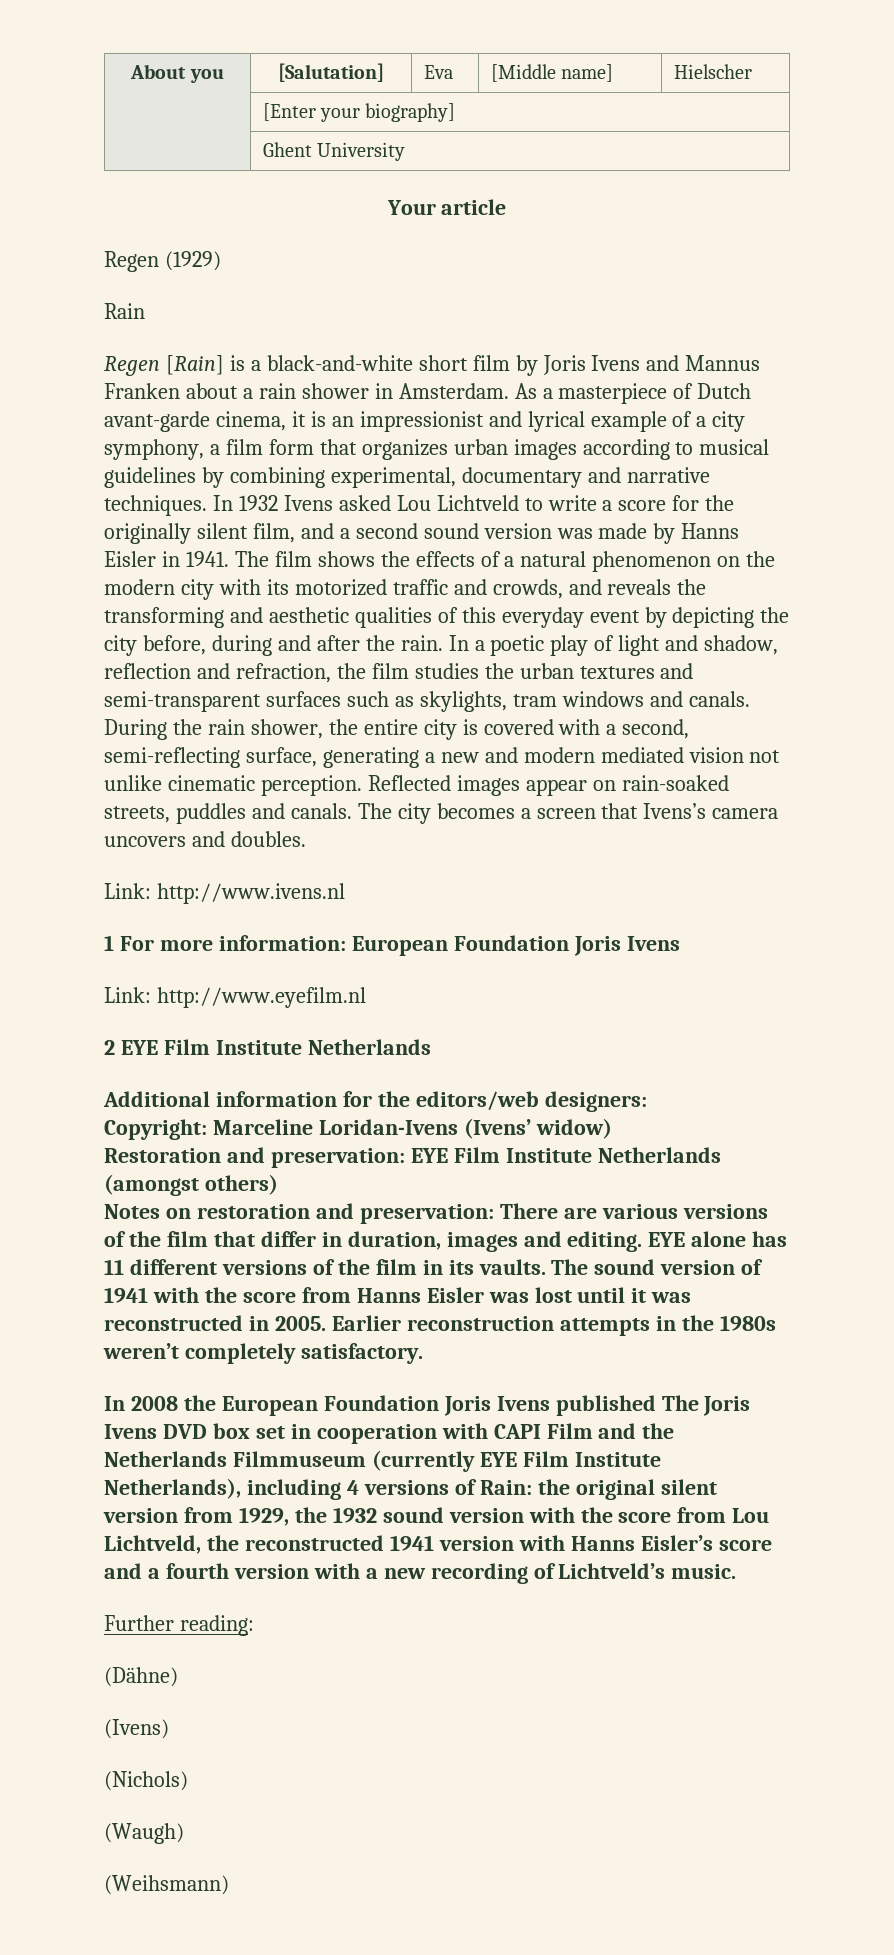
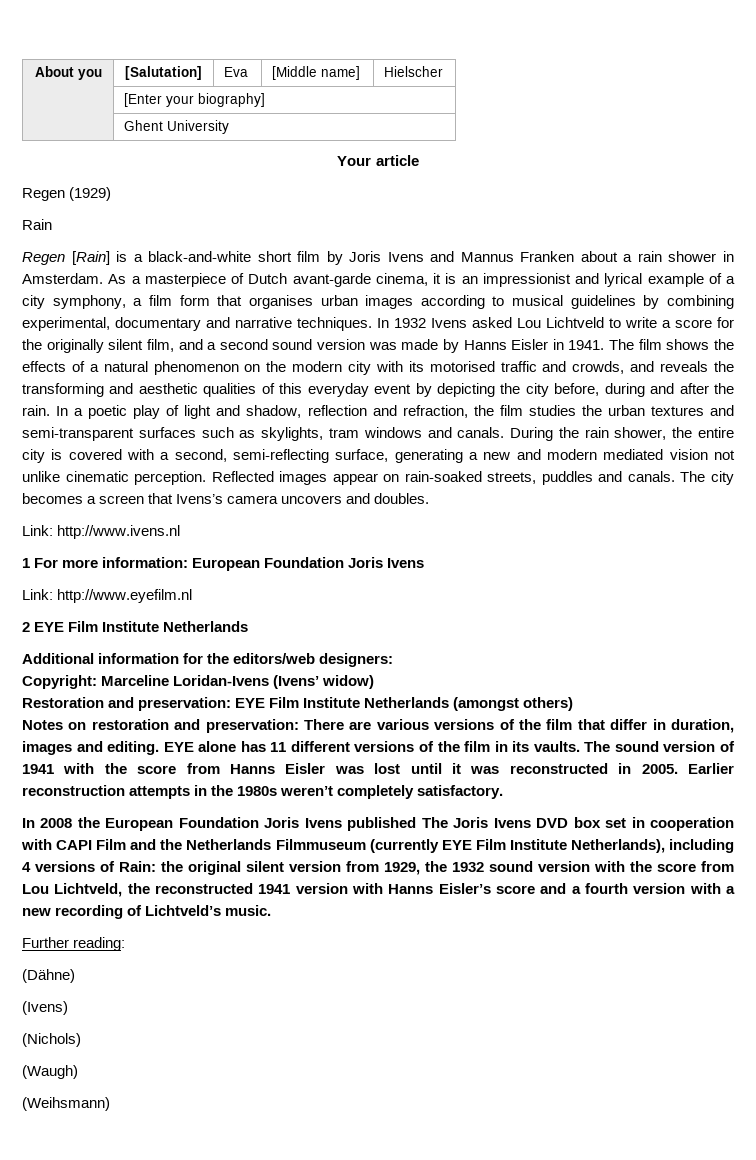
- As a masterpiece of Dutch avant-garde cinema, it is an impressionist and lyrical example of a city symphony, a film form that organizes urban images according to musical guidelines by combining experimental, documentary and narrative techniques.
+ As a masterpiece of Dutch avant-garde cinema, it is an impressionist and lyrical example of a city symphony, a film form that organises urban images according to musical guidelines by combining experimental, documentary and narrative techniques.
- The film shows the effects of a natural phenomenon on the modern city with its motorized traffic and crowds, and reveals the transforming and aesthetic qualities of this everyday event by depicting the city before, during and after the rain.
+ The film shows the effects of a natural phenomenon on the modern city with its motorised traffic and crowds, and reveals the transforming and aesthetic qualities of this everyday event by depicting the city before, during and after the rain.

